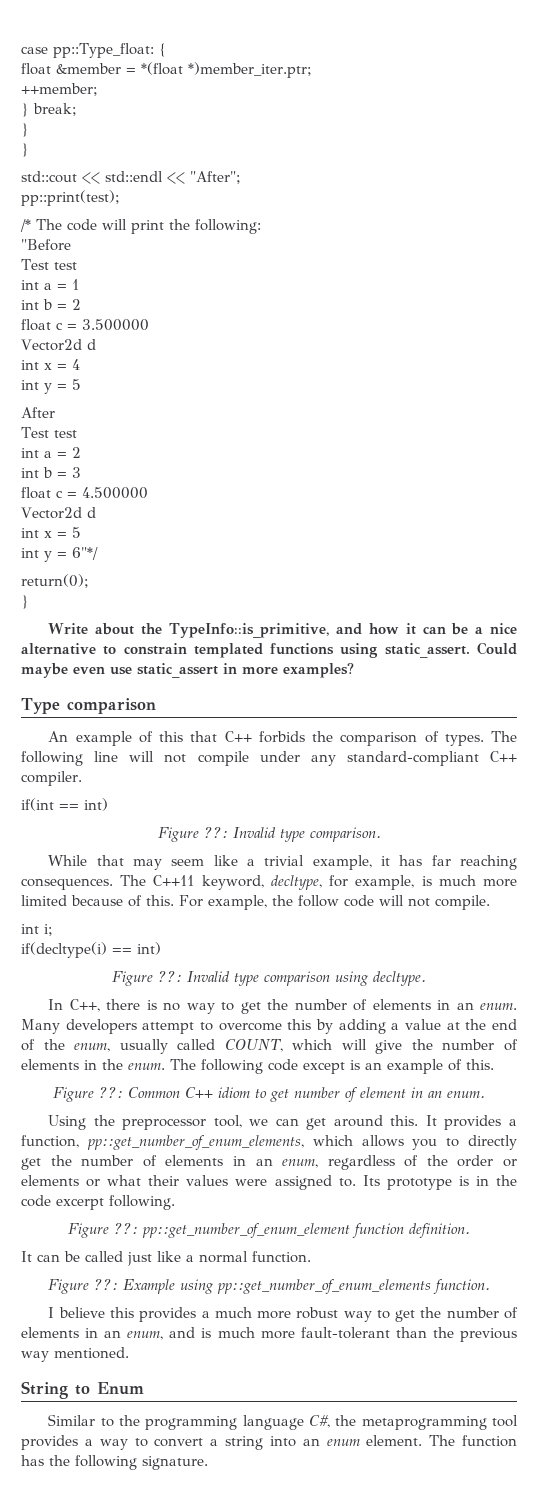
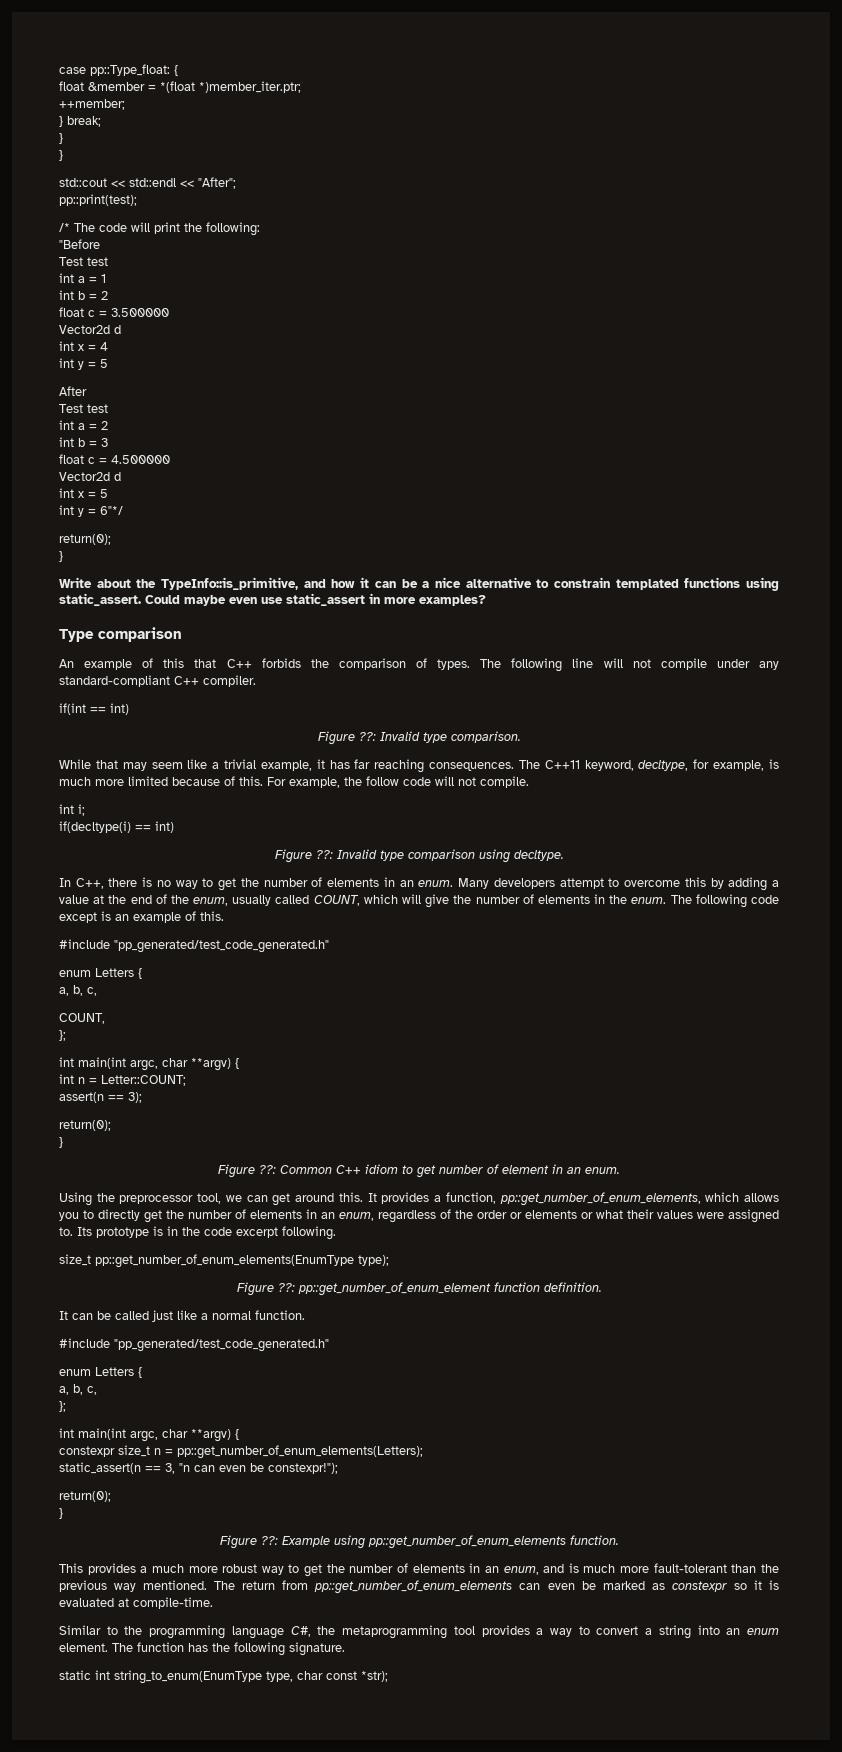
  The following code except is an example of this.
+ #include "pp_generated/test_code_generated.h"
+ enum Letters {
+ a, b, c,
+ COUNT,
+ };
+ int main(int argc, char **argv) {
+ int n = Letter::COUNT;
+ assert(n == 3);
+ return(0);
+ }
+ size_t pp::get_number_of_enum_elements(EnumType type);
  It can be called just like a normal function.
+ #include "pp_generated/test_code_generated.h"
+ enum Letters {
+ a, b, c,
+ };
+ int main(int argc, char **argv) {
+ constexpr size_t n = pp::get_number_of_enum_elements(Letters);
+ static_assert(n == 3, "n can even be constexpr!");
+ return(0);
+ }
- I believe this provides a much more robust way to get the number of elements in an enum, and is much more fault-tolerant than the previous way mentioned.
- String to Enum
+ This provides a much more robust way to get the number of elements in an enum, and is much more fault-tolerant than the previous way mentioned. The return from pp::get_number_of_enum_elements can even be marked as constexpr so it is evaluated at compile-time.
+ static int string_to_enum(EnumType type, char const *str);

